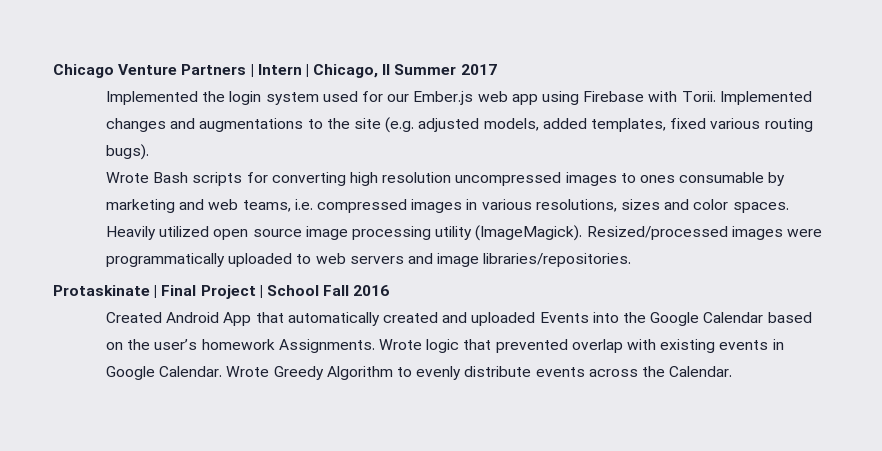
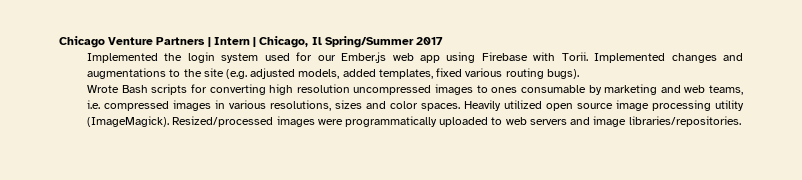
- Chicago Venture Partners | Intern | Chicago, Il Summer 2017
+ Chicago Venture Partners | Intern | Chicago, Il Spring/Summer 2017
- Protaskinate | Final Project | School Fall 2016
- Created Android App that automatically created and uploaded Events into the Google Calendar based on the user’s homework Assignments. Wrote logic that prevented overlap with existing events in Google Calendar. Wrote Greedy Algorithm to evenly distribute events across the Calendar.

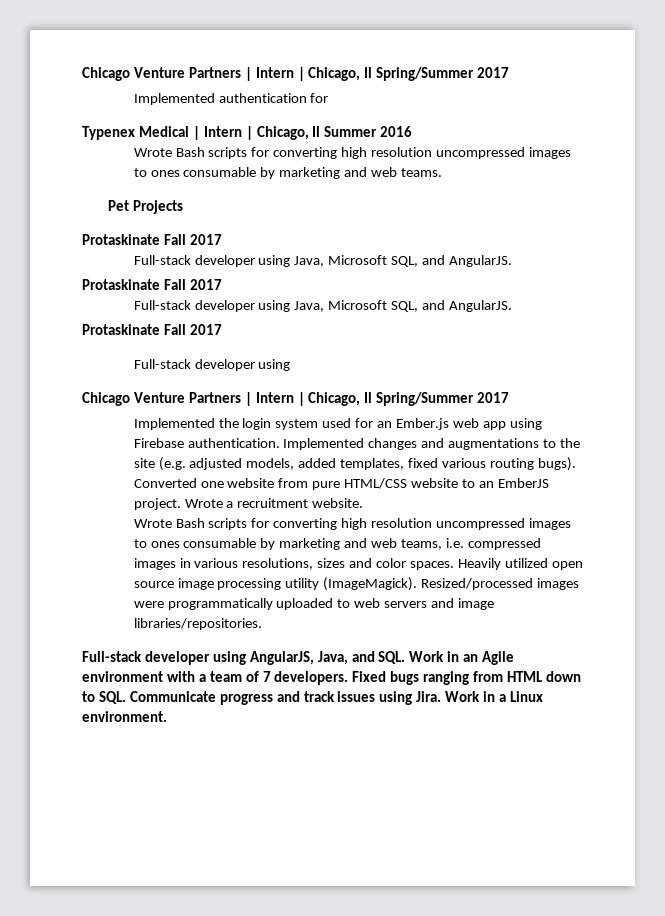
+ Implemented authentication for
+ Typenex Medical | Intern | Chicago, Il Summer 2016
+ Wrote Bash scripts for converting high resolution uncompressed images to ones consumable by marketing and web teams.
+ Pet Projects
+ Protaskinate Fall 2017
+ Full-stack developer using Java, Microsoft SQL, and AngularJS.
+ Protaskinate Fall 2017
+ Full-stack developer using Java, Microsoft SQL, and AngularJS.
+ Protaskinate Fall 2017
+ Full-stack developer using
+ Chicago Venture Partners | Intern | Chicago, Il Spring/Summer 2017
- Implemented the login system used for our Ember.js web app using Firebase with Torii.
+ Implemented the login system used for an Ember.js web app using Firebase authentication.
+ Converted one website from pure HTML/CSS website to an EmberJS project. Wrote a recruitment website.
+ Full-stack developer using AngularJS, Java, and SQL. Work in an Agile environment with a team of 7 developers. Fixed bugs ranging from HTML down to SQL. Communicate progress and track issues using Jira. Work in a Linux environment.

